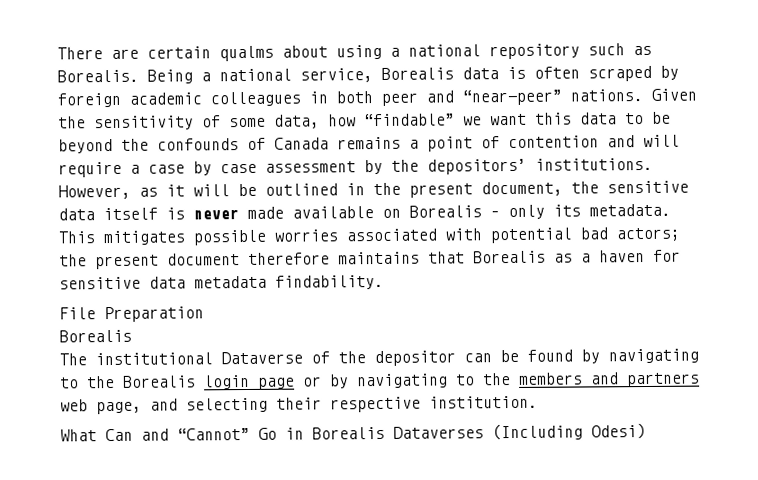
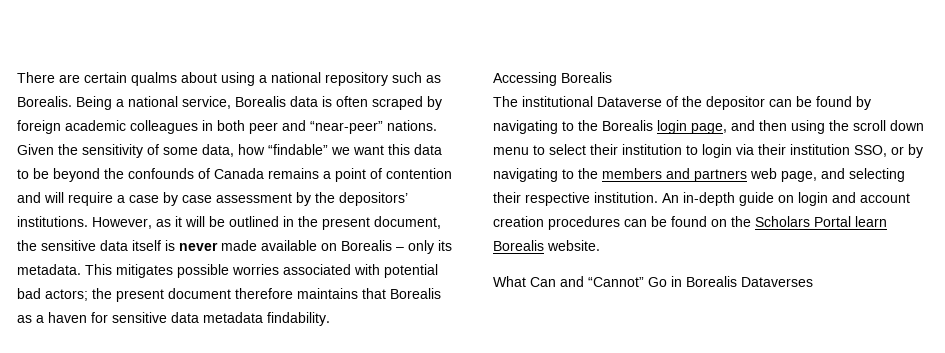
- File Preparation
- Borealis
+ Accessing Borealis
- The institutional Dataverse of the depositor can be found by navigating to the Borealis login page or by navigating to the members and partners web page, and selecting their respective institution.
+ The institutional Dataverse of the depositor can be found by navigating to the Borealis login page, and then using the scroll down menu to select their institution to login via their institution SSO, or by navigating to the members and partners web page, and selecting their respective institution. An in-depth guide on login and account creation procedures can be found on the Scholars Portal learn Borealis website.
- What Can and “Cannot” Go in Borealis Dataverses (Including Odesi)
+ What Can and “Cannot” Go in Borealis Dataverses

